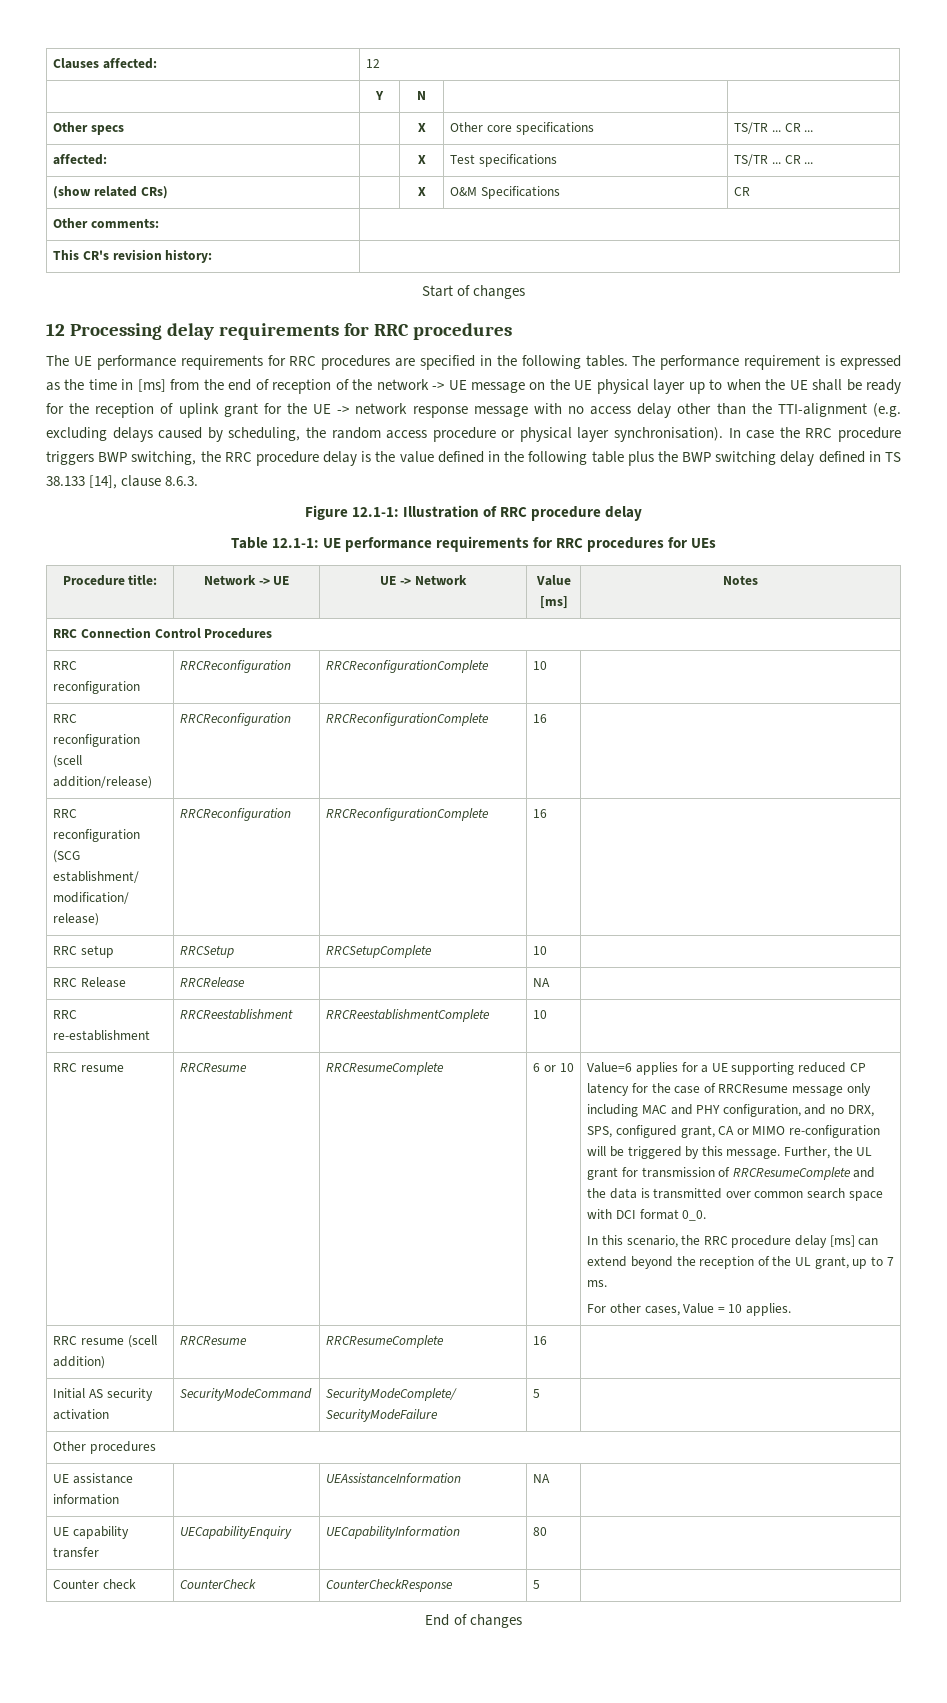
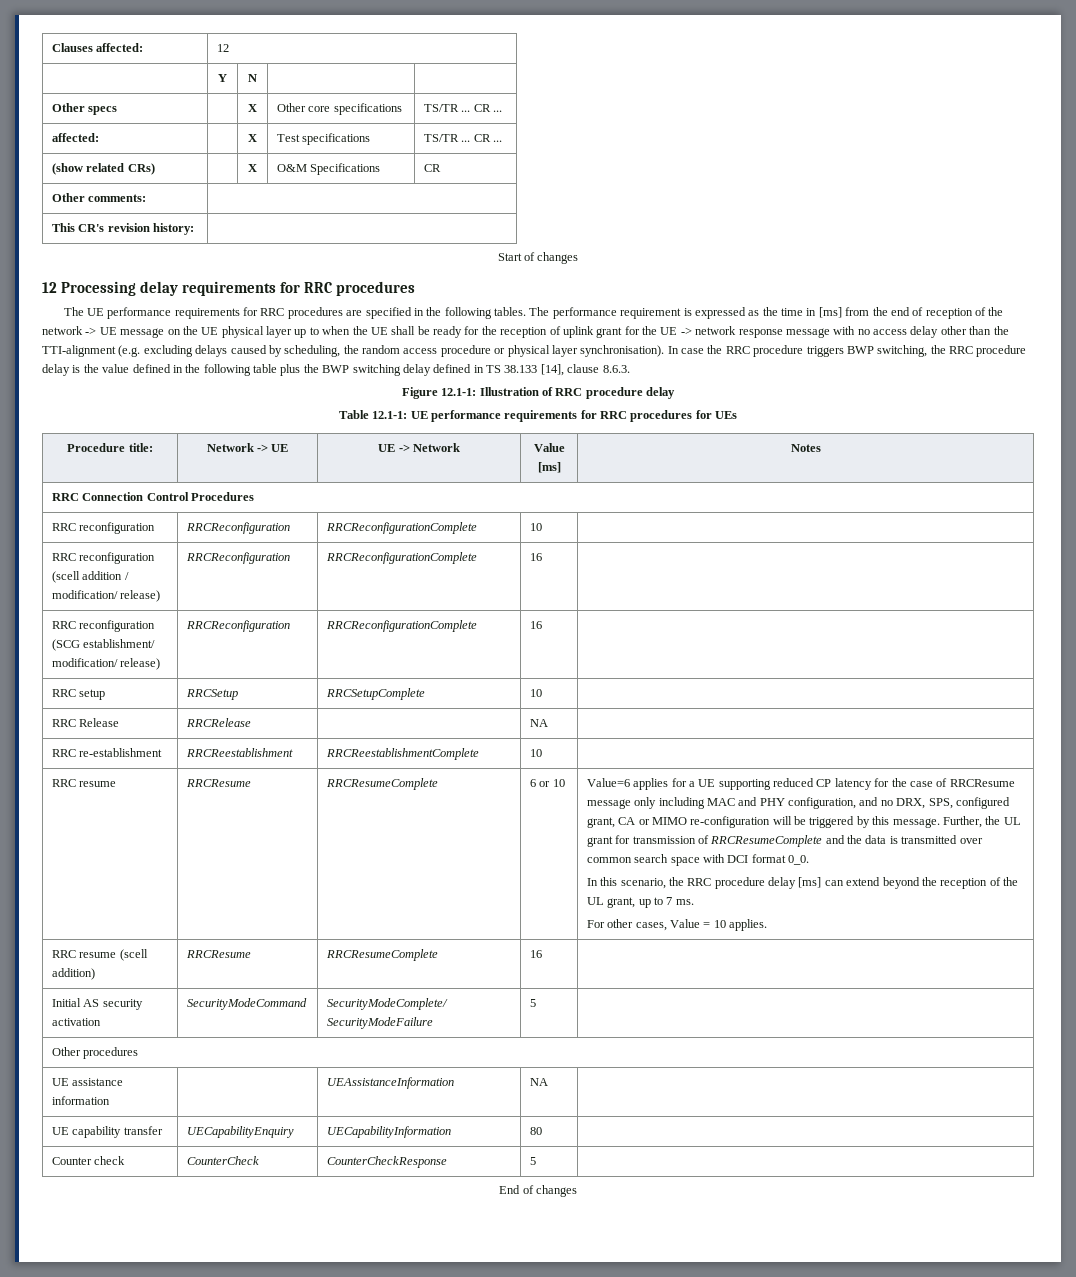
- RRC reconfiguration (scell addition/release) | RRCReconfiguration | RRCReconfigurationComplete | 16 |
+ RRC reconfiguration (scell addition / modification/ release) | RRCReconfiguration | RRCReconfigurationComplete | 16 |

